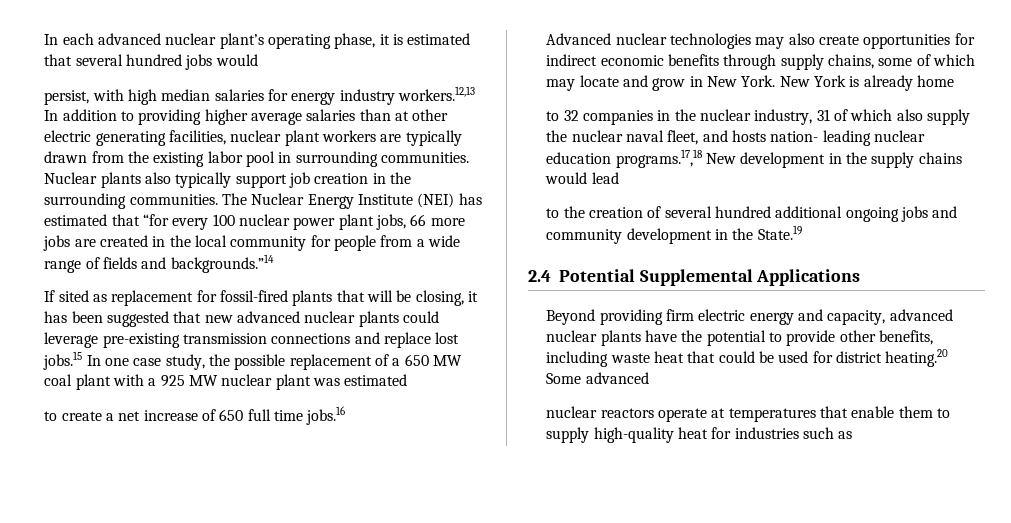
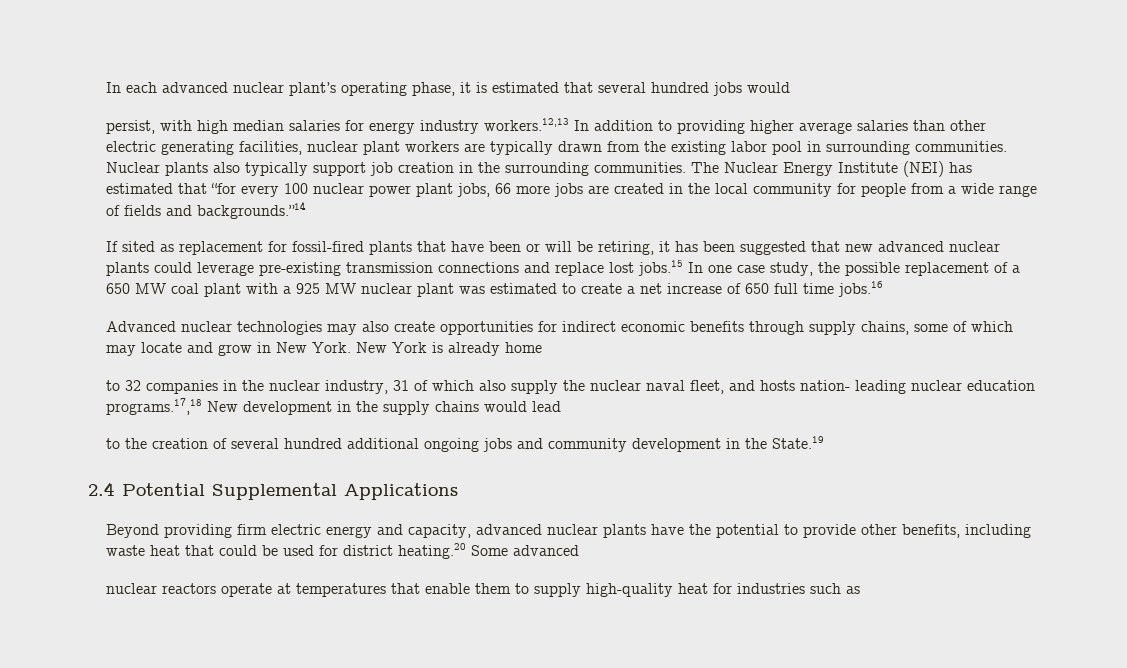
- persist, with high median salaries for energy industry workers.12,13 In addition to providing higher average salaries than at other electric generating facilities, nuclear plant workers are typically drawn from the existing labor pool in surrounding communities.
+ persist, with high median salaries for energy industry workers.12,13 In addition to providing higher average salaries than other electric generating facilities, nuclear plant workers are typically drawn from the existing labor pool in surrounding communities.
- If sited as replacement for fossil-fired plants that will be closing, it has been suggested that new advanced nuclear plants could leverage pre-existing transmission connections and replace lost jobs.15 In one case study, the possible replacement of a 650 MW coal plant with a 925 MW nuclear plant was estimated
- to create a net increase of 650 full time jobs.16
+ If sited as replacement for fossil-fired plants that have been or will be retiring, it has been suggested that new advanced nuclear plants could leverage pre-existing transmission connections and replace lost jobs.15 In one case study, the possible replacement of a 650 MW coal plant with a 925 MW nuclear plant was estimated to create a net increase of 650 full time jobs.16

